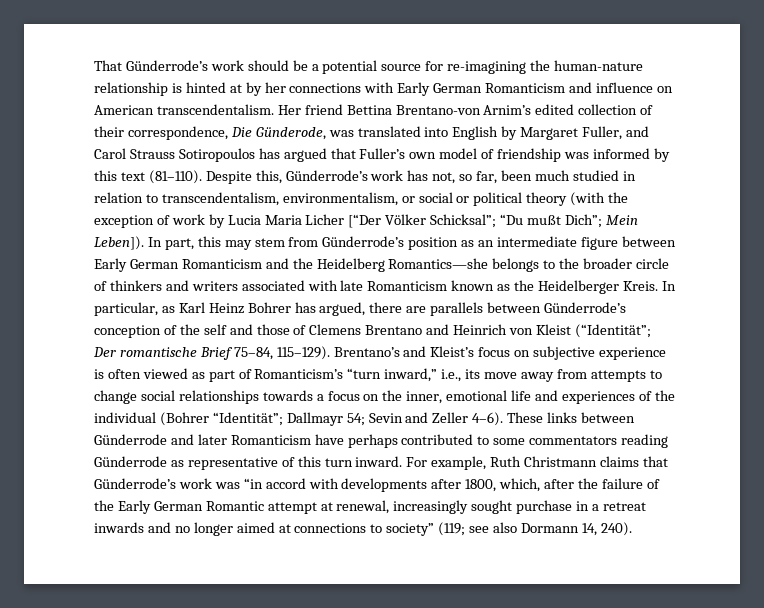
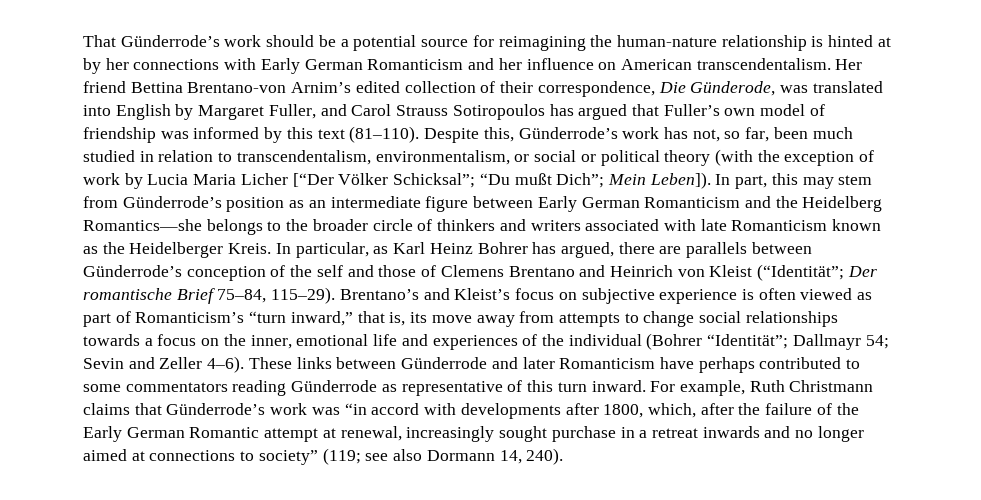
- That Günderrode’s work should be a potential source for re-imagining the human-nature relationship is hinted at by her connections with Early German Romanticism and influence on American transcendentalism.
+ That Günderrode’s work should be a potential source for reimagining the human-nature relationship is hinted at by her connections with Early German Romanticism and her influence on American transcendentalism.
- In particular, as Karl Heinz Bohrer has argued, there are parallels between Günderrode’s conception of the self and those of Clemens Brentano and Heinrich von Kleist (“Identität”; Der romantische Brief 75–84, 115–129).
+ In particular, as Karl Heinz Bohrer has argued, there are parallels between Günderrode’s conception of the self and those of Clemens Brentano and Heinrich von Kleist (“Identität”; Der romantische Brief 75–84, 115–29).
- Brentano’s and Kleist’s focus on subjective experience is often viewed as part of Romanticism’s “turn inward,” i.e., its move away from attempts to change social relationships towards a focus on the inner, emotional life and experiences of the individual (Bohrer “Identität”; Dallmayr 54; Sevin and Zeller 4–6).
+ Brentano’s and Kleist’s focus on subjective experience is often viewed as part of Romanticism’s “turn inward,” that is, its move away from attempts to change social relationships towards a focus on the inner, emotional life and experiences of the individual (Bohrer “Identität”; Dallmayr 54; Sevin and Zeller 4–6).

